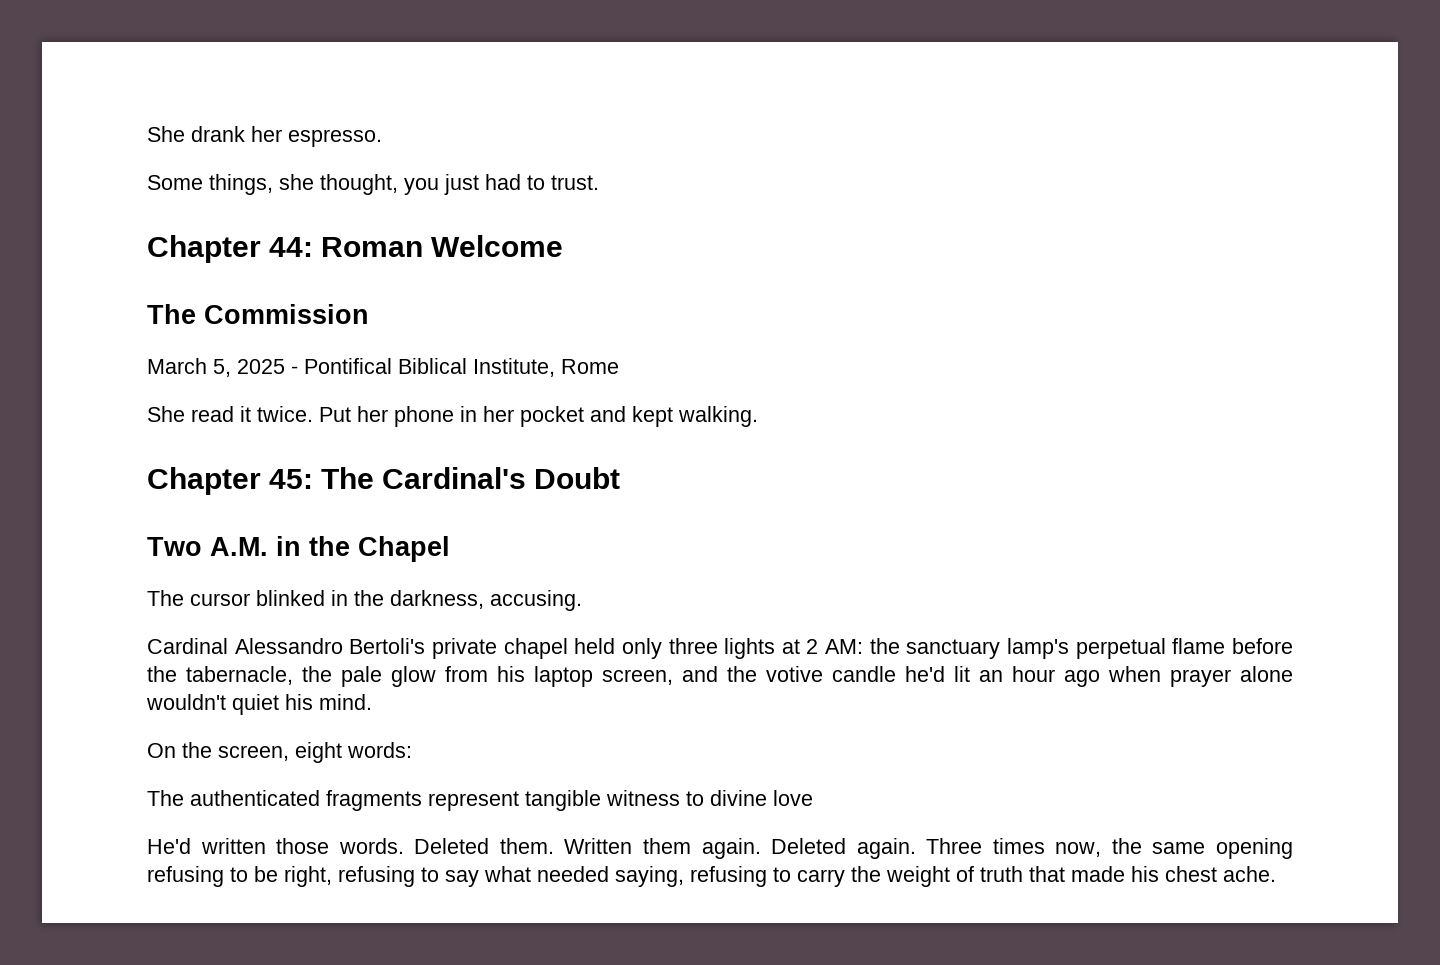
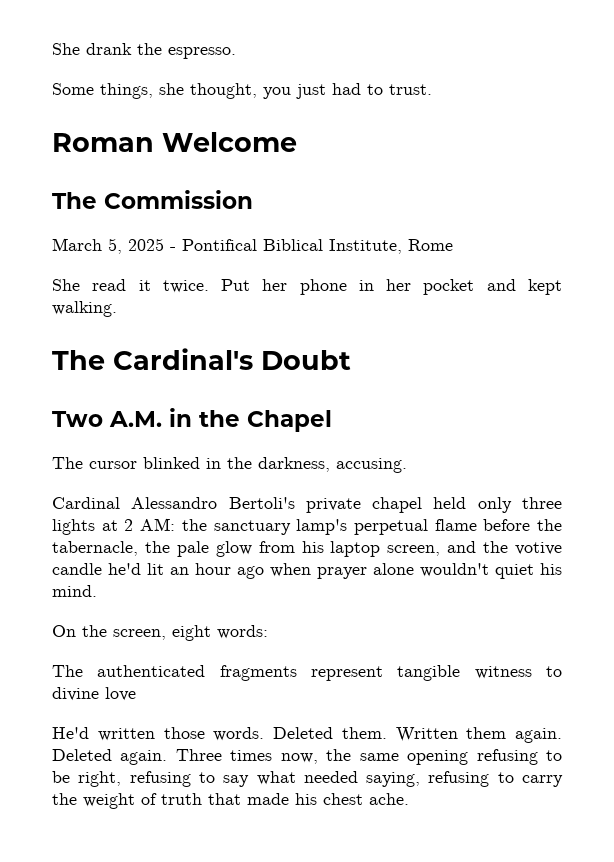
- She drank her espresso.
+ She drank the espresso.
- Chapter 44: Roman Welcome
+ Roman Welcome
- Chapter 45: The Cardinal's Doubt
+ The Cardinal's Doubt

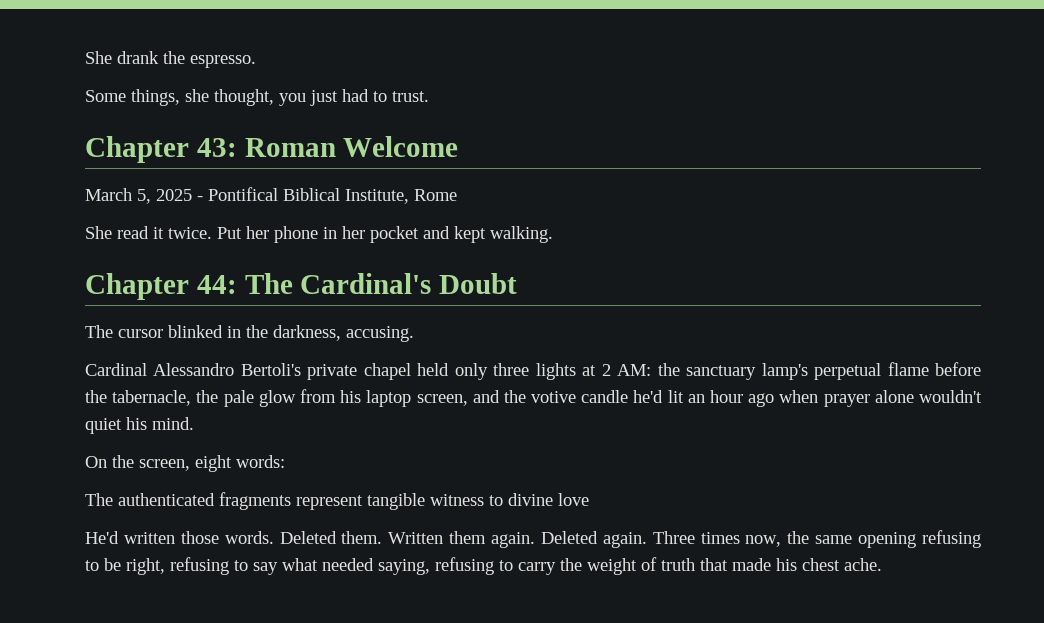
- Roman Welcome
+ Chapter 43: Roman Welcome
- The Commission
- The Cardinal's Doubt
+ Chapter 44: The Cardinal's Doubt
- Two A.M. in the Chapel

